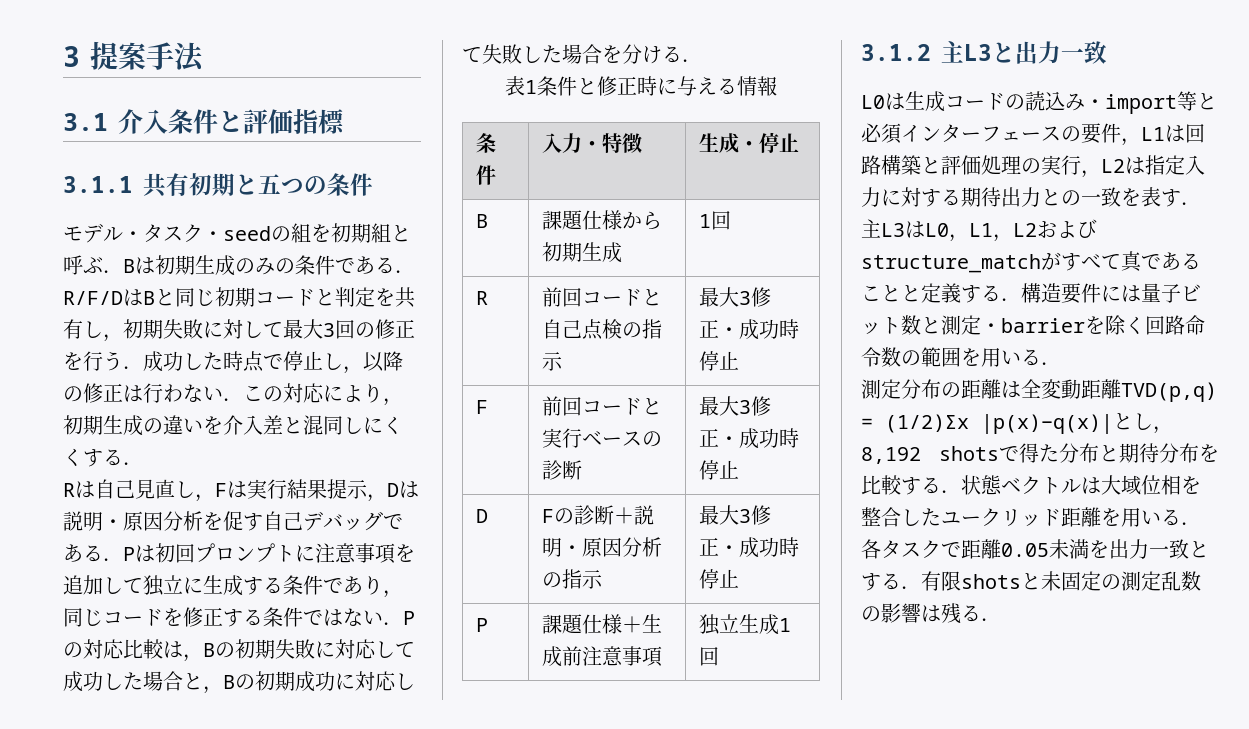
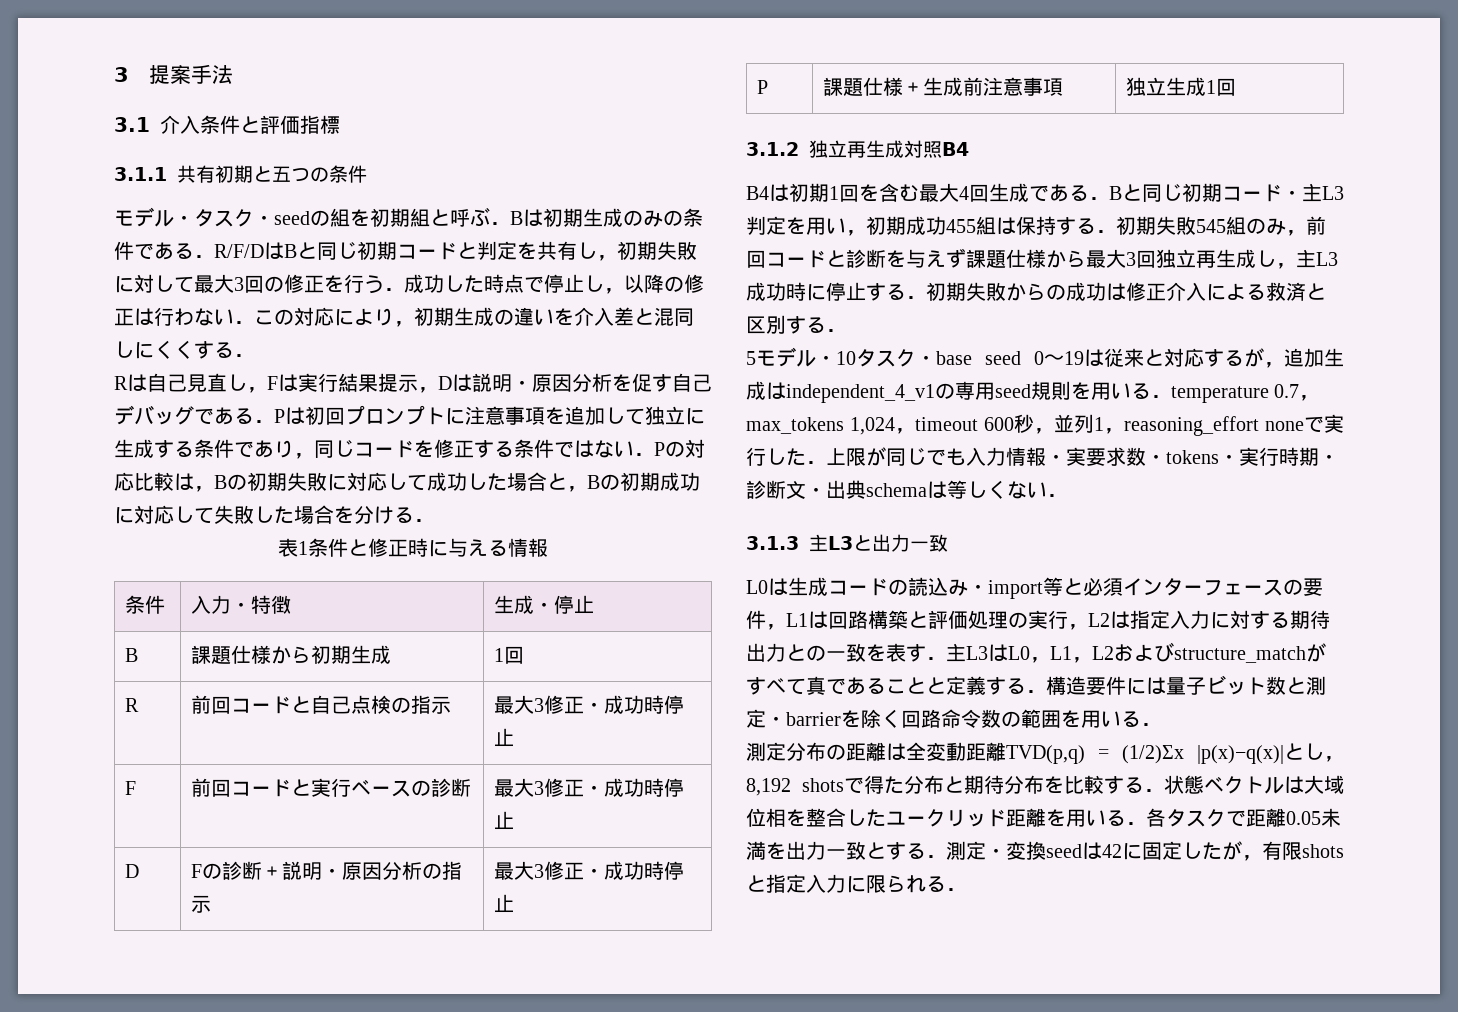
- 3.1.2主L3と出力一致
+ 3.1.2独立再生成対照B4
+ B4は初期1回を含む最大4回生成である．Bと同じ初期コード・主L3判定を用い，初期成功455組は保持する．初期失敗545組のみ，前回コードと診断を与えず課題仕様から最大3回独立再生成し，主L3成功時に停止する．初期失敗からの成功は修正介入による救済と区別する．
+ 5モデル・10タスク・base seed 0〜19は従来と対応するが，追加生成はindependent_4_v1の専用seed規則を用いる．temperature 0.7，max_tokens 1,024，timeout 600秒，並列1，reasoning_effort noneで実行した．上限が同じでも入力情報・実要求数・tokens・実行時期・診断文・出典schemaは等しくない．
+ 3.1.3主L3と出力一致
- 測定分布の距離は全変動距離TVD(p,q) = (1/2)Σx |p(x)−q(x)|とし，8,192 shotsで得た分布と期待分布を比較する．状態ベクトルは大域位相を整合したユークリッド距離を用いる．各タスクで距離0.05未満を出力一致とする．有限shotsと未固定の測定乱数の影響は残る．
+ 測定分布の距離は全変動距離TVD(p,q) = (1/2)Σx |p(x)−q(x)|とし，8,192 shotsで得た分布と期待分布を比較する．状態ベクトルは大域位相を整合したユークリッド距離を用いる．各タスクで距離0.05未満を出力一致とする．測定・変換seedは42に固定したが，有限shotsと指定入力に限られる．

